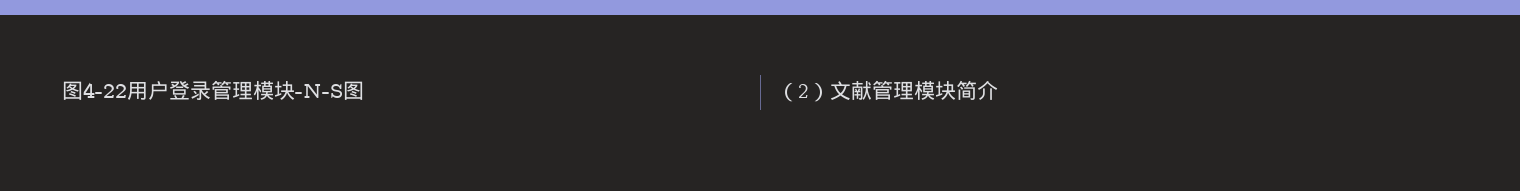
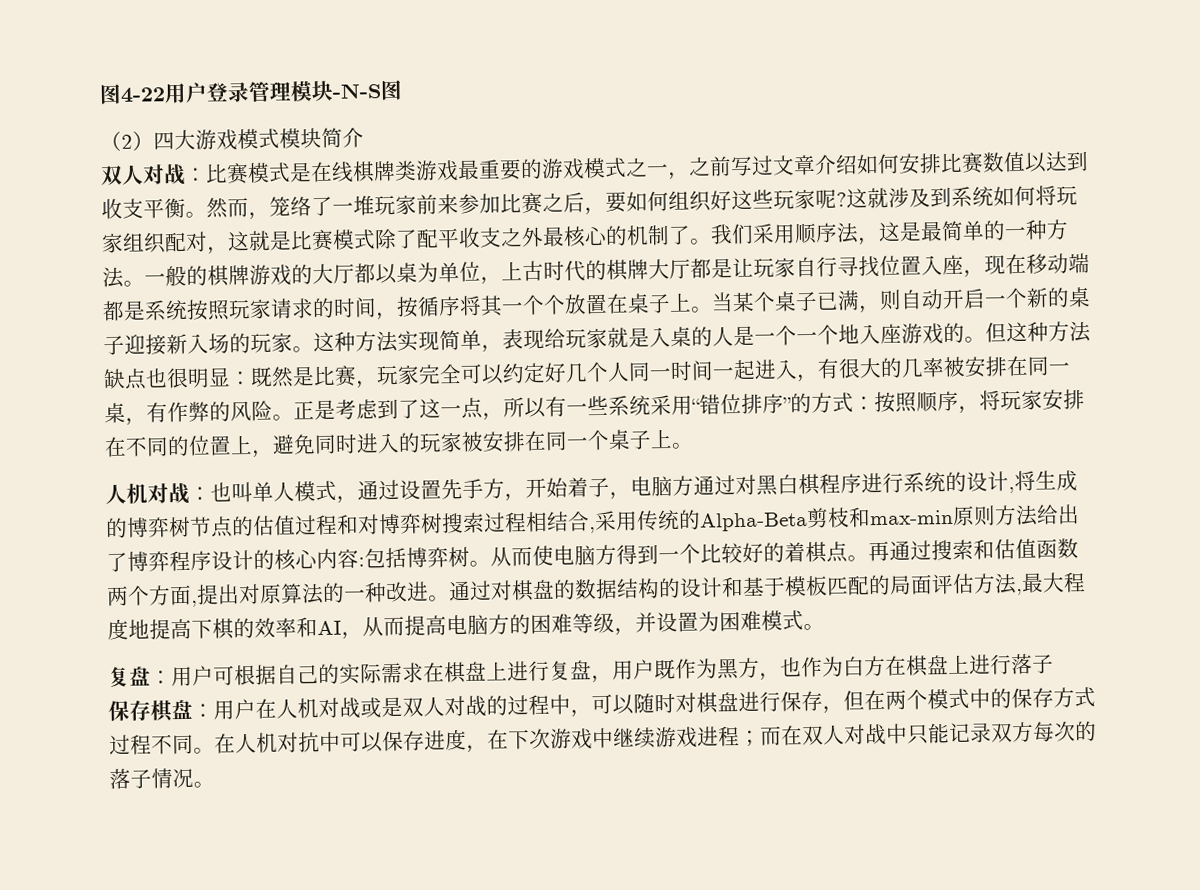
- （2）文献管理模块简介
+ （2）四大游戏模式模块简介
+ 双人对战：比赛模式是在线棋牌类游戏最重要的游戏模式之一，之前写过文章介绍如何安排比赛数值以达到收支平衡。然而，笼络了一堆玩家前来参加比赛之后，要如何组织好这些玩家呢?这就涉及到系统如何将玩家组织配对，这就是比赛模式除了配平收支之外最核心的机制了。我们采用顺序法，这是最简单的一种方法。一般的棋牌游戏的大厅都以桌为单位，上古时代的棋牌大厅都是让玩家自行寻找位置入座，现在移动端都是系统按照玩家请求的时间，按循序将其一个个放置在桌子上。当某个桌子已满，则自动开启一个新的桌子迎接新入场的玩家。这种方法实现简单，表现给玩家就是入桌的人是一个一个地入座游戏的。但这种方法缺点也很明显：既然是比赛，玩家完全可以约定好几个人同一时间一起进入，有很大的几率被安排在同一桌，有作弊的风险。正是考虑到了这一点，所以有一些系统采用“错位排序”的方式：按照顺序，将玩家安排在不同的位置上，避免同时进入的玩家被安排在同一个桌子上。
+ 人机对战：也叫单人模式，通过设置先手方，开始着子，电脑方通过对黑白棋程序进行系统的设计,将生成的博弈树节点的估值过程和对博弈树搜索过程相结合,采用传统的Alpha-Beta剪枝和max-min原则方法给出了博弈程序设计的核心内容:包括博弈树。从而使电脑方得到一个比较好的着棋点。再通过搜索和估值函数两个方面,提出对原算法的一种改进。通过对棋盘的数据结构的设计和基于模板匹配的局面评估方法,最大程度地提高下棋的效率和AI，从而提高电脑方的困难等级，并设置为困难模式。
+ 复盘：用户可根据自己的实际需求在棋盘上进行复盘，用户既作为黑方，也作为白方在棋盘上进行落子
+ 保存棋盘：用户在人机对战或是双人对战的过程中，可以随时对棋盘进行保存，但在两个模式中的保存方式过程不同。在人机对抗中可以保存进度，在下次游戏中继续游戏进程；而在双人对战中只能记录双方每次的落子情况。

